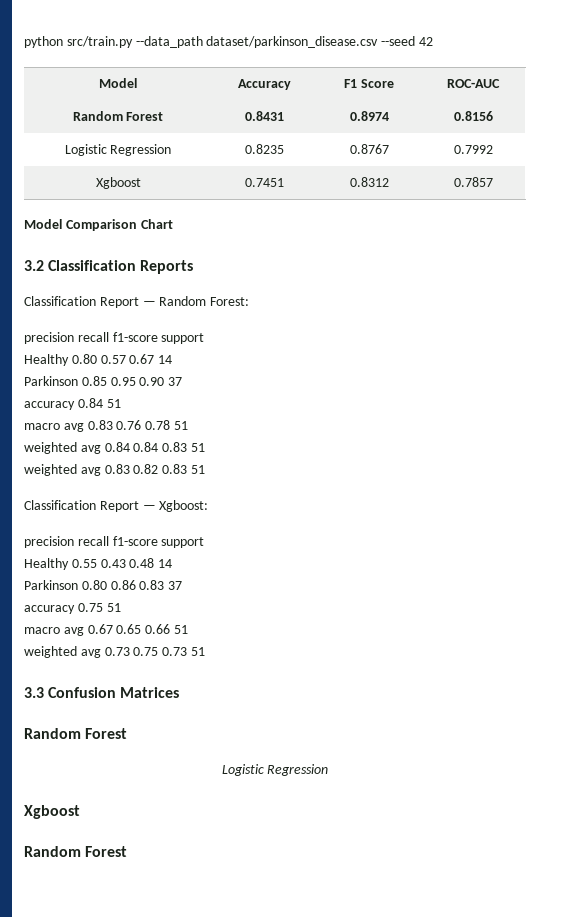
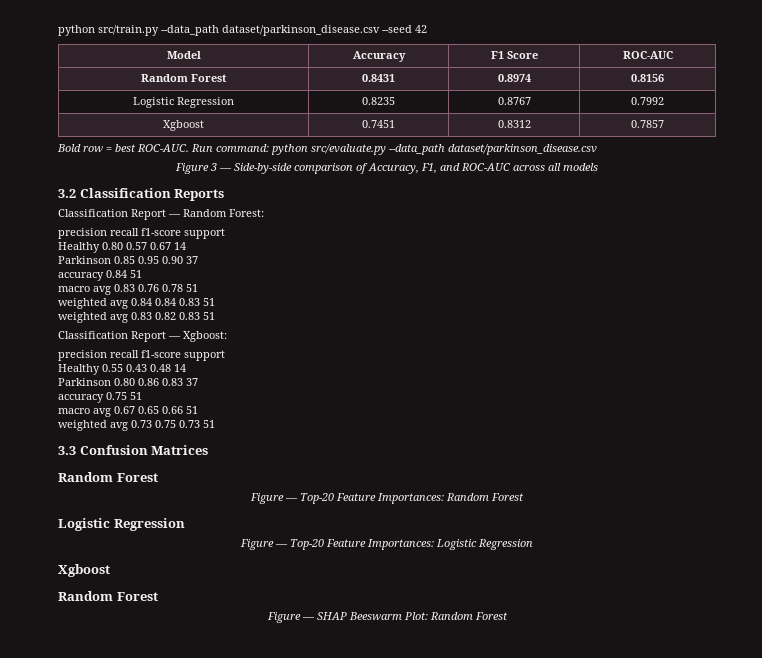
- Model Comparison Chart
+ Bold row = best ROC-AUC. Run command: python src/evaluate.py --data_path dataset/parkinson_disease.csv
+ Figure 3 — Side-by-side comparison of Accuracy, F1, and ROC-AUC across all models
  3.3 Confusion Matrices
  Random Forest
+ Figure — Top-20 Feature Importances: Random Forest
  Logistic Regression
+ Figure — Top-20 Feature Importances: Logistic Regression
+ Figure — SHAP Beeswarm Plot: Random Forest

